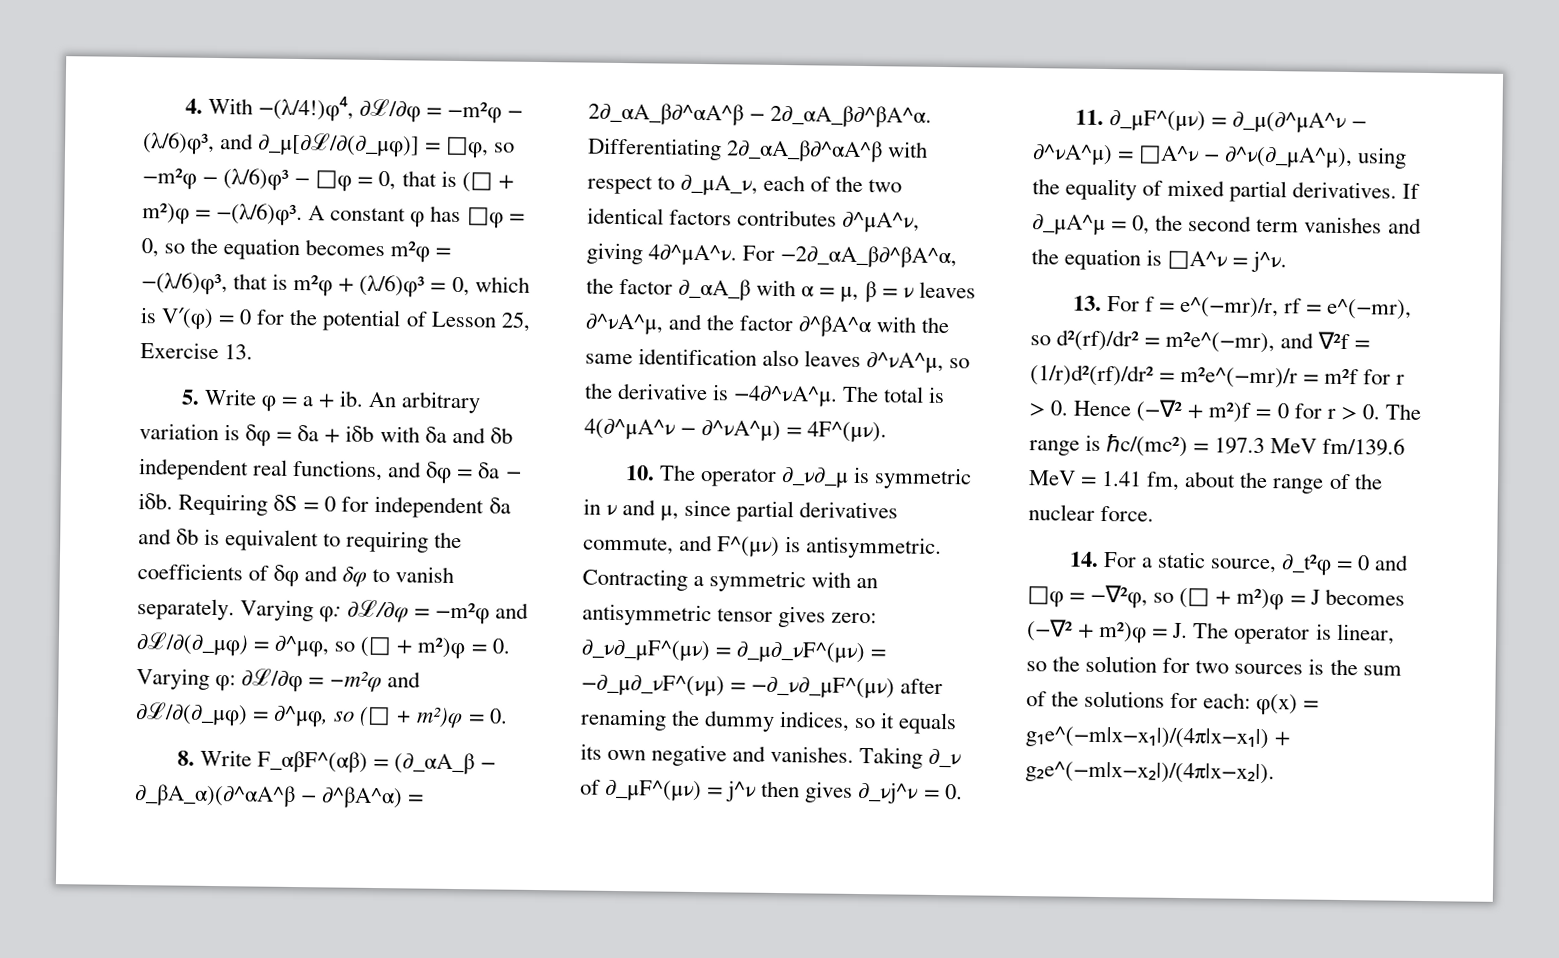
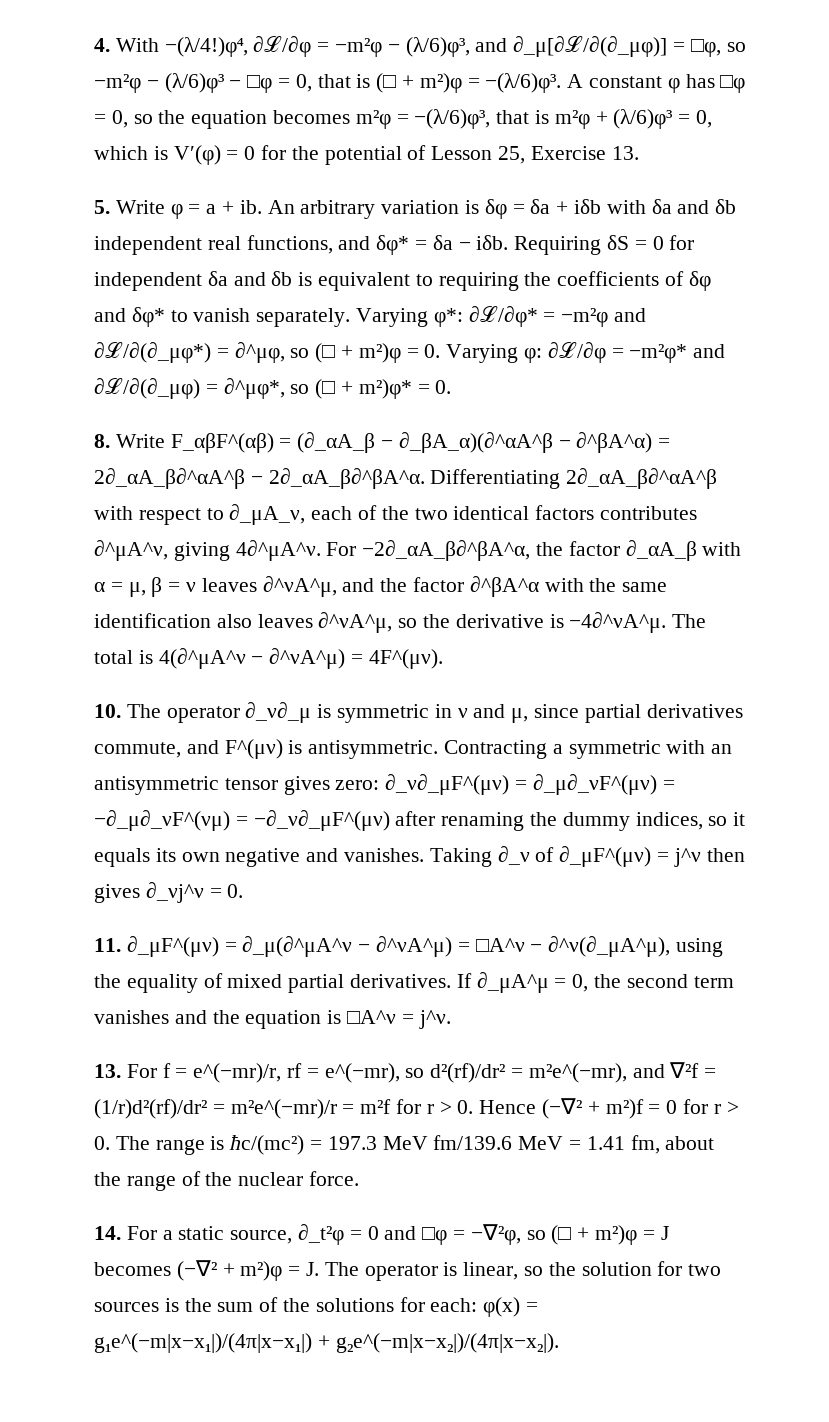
- An arbitrary variation is δφ = δa + iδb with δa and δb independent real functions, and δφ = δa − iδb.
+ An arbitrary variation is δφ = δa + iδb with δa and δb independent real functions, and δφ* = δa − iδb.
- Requiring δS = 0 for independent δa and δb is equivalent to requiring the coefficients of δφ and δφ to vanish separately.
+ Requiring δS = 0 for independent δa and δb is equivalent to requiring the coefficients of δφ and δφ* to vanish separately.
- Varying φ: ∂ℒ/∂φ = −m²φ and ∂ℒ/∂(∂_μφ) = ∂^μφ, so (□ + m²)φ = 0. Varying φ: ∂ℒ/∂φ = −m²φ and ∂ℒ/∂(∂_μφ) = ∂^μφ, so (□ + m²)φ = 0.
+ Varying φ*: ∂ℒ/∂φ* = −m²φ and ∂ℒ/∂(∂_μφ*) = ∂^μφ, so (□ + m²)φ = 0. Varying φ: ∂ℒ/∂φ = −m²φ* and ∂ℒ/∂(∂_μφ) = ∂^μφ*, so (□ + m²)φ* = 0.

